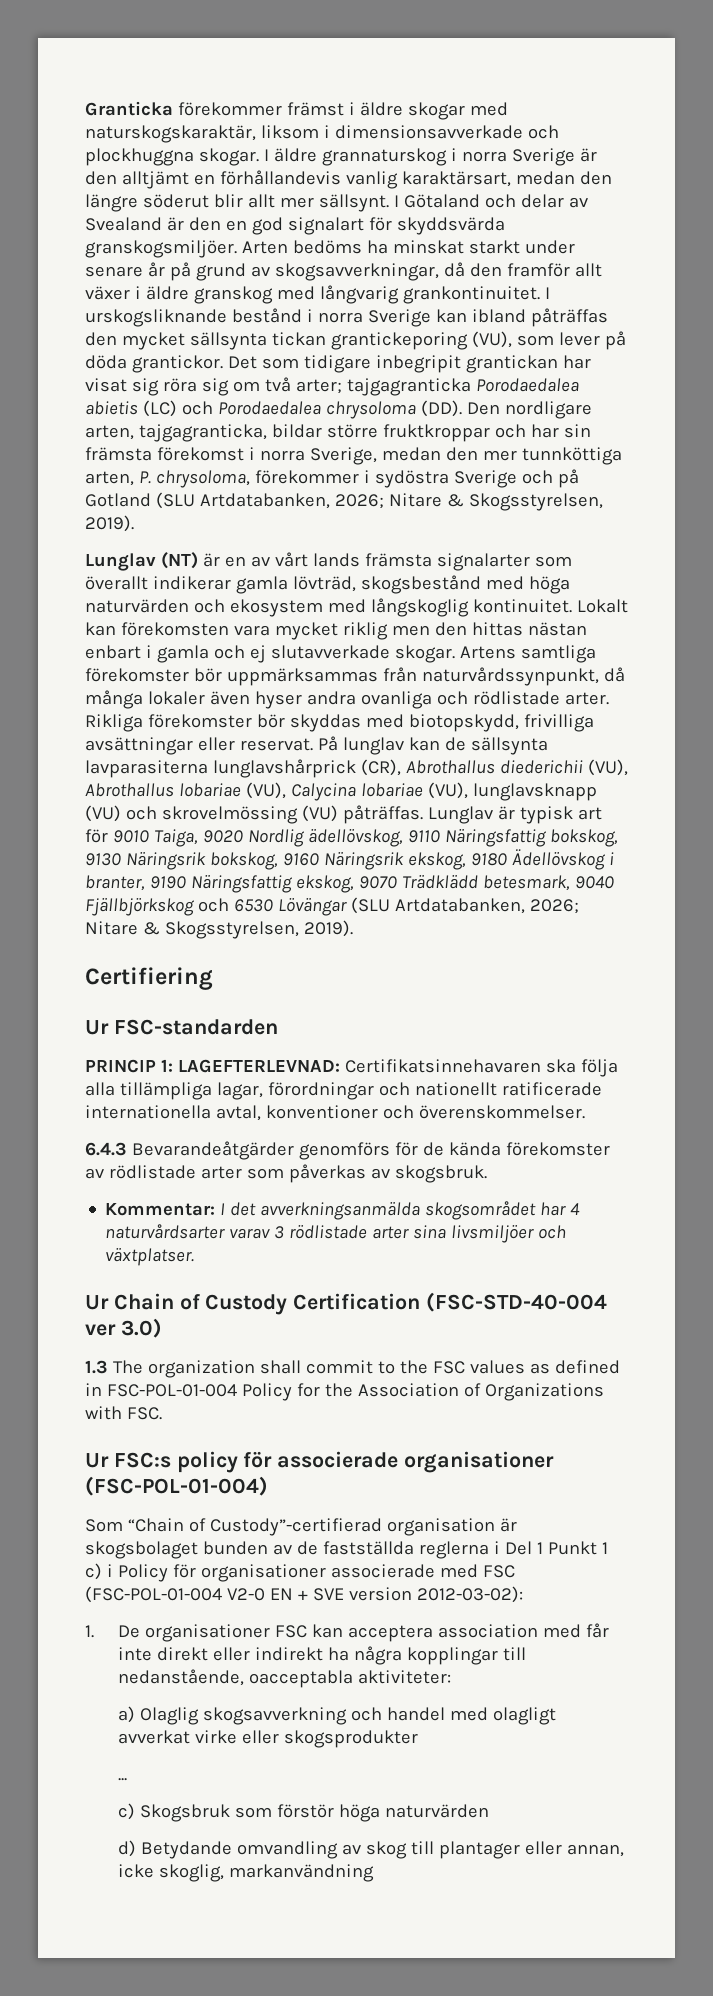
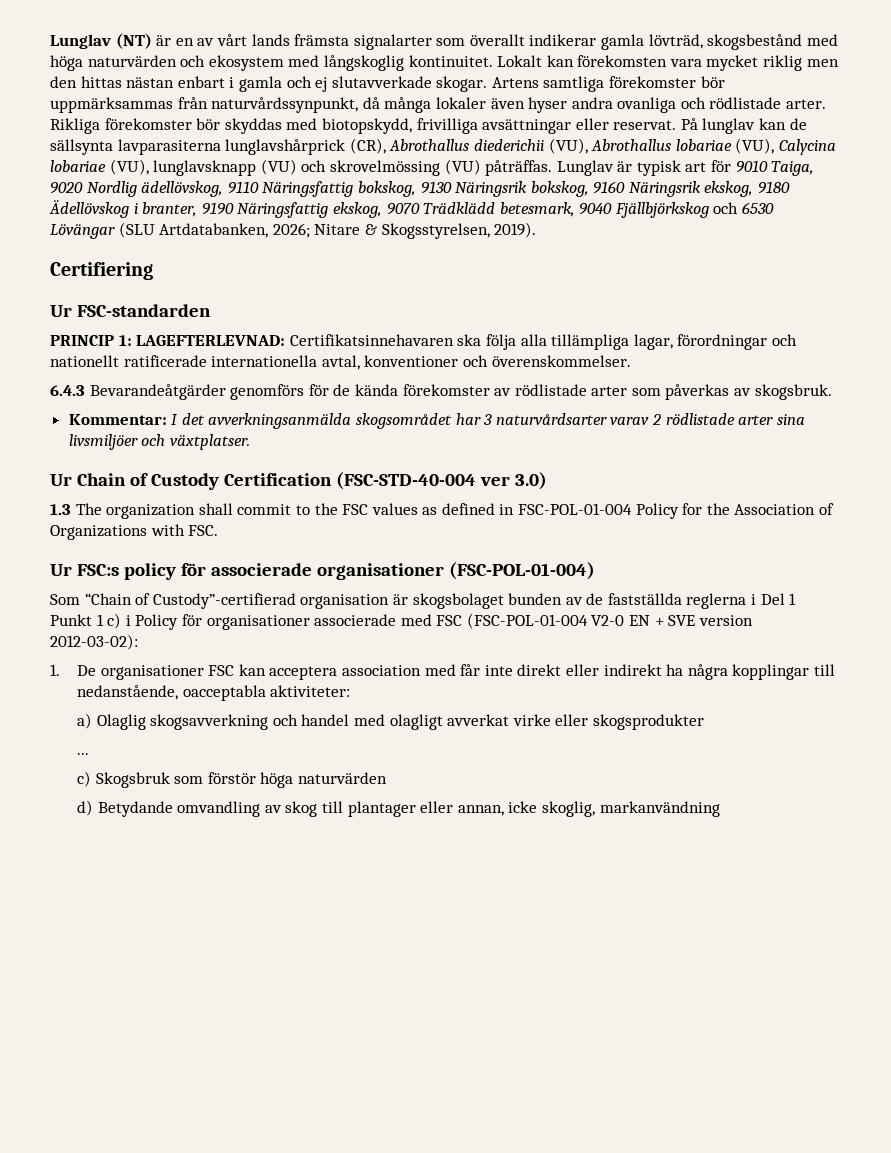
- Granticka förekommer främst i äldre skogar med naturskogskaraktär, liksom i dimensionsavverkade och plockhuggna skogar. I äldre grannaturskog i norra Sverige är den alltjämt en förhållandevis vanlig karaktärsart, medan den längre söderut blir allt mer sällsynt. I Götaland och delar av Svealand är den en god signalart för skyddsvärda granskogsmiljöer. Arten bedöms ha minskat starkt under senare år på grund av skogsavverkningar, då den framför allt växer i äldre granskog med långvarig grankontinuitet. I urskogsliknande bestånd i norra Sverige kan ibland påträffas den mycket sällsynta tickan grantickeporing (VU), som lever på döda grantickor. Det som tidigare inbegripit grantickan har visat sig röra sig om två arter; tajgagranticka Porodaedalea abietis (LC) och Porodaedalea chrysoloma (DD). Den nordligare arten, tajgagranticka, bildar större fruktkroppar och har sin främsta förekomst i norra Sverige, medan den mer tunnköttiga arten, P. chrysoloma, förekommer i sydöstra Sverige och på Gotland (SLU Artdatabanken, 2026; Nitare & Skogsstyrelsen, 2019).
- Kommentar: I det avverkningsanmälda skogsområdet har 4 naturvårdsarter varav 3 rödlistade arter sina livsmiljöer och växtplatser.
+ Kommentar: I det avverkningsanmälda skogsområdet har 3 naturvårdsarter varav 2 rödlistade arter sina livsmiljöer och växtplatser.

